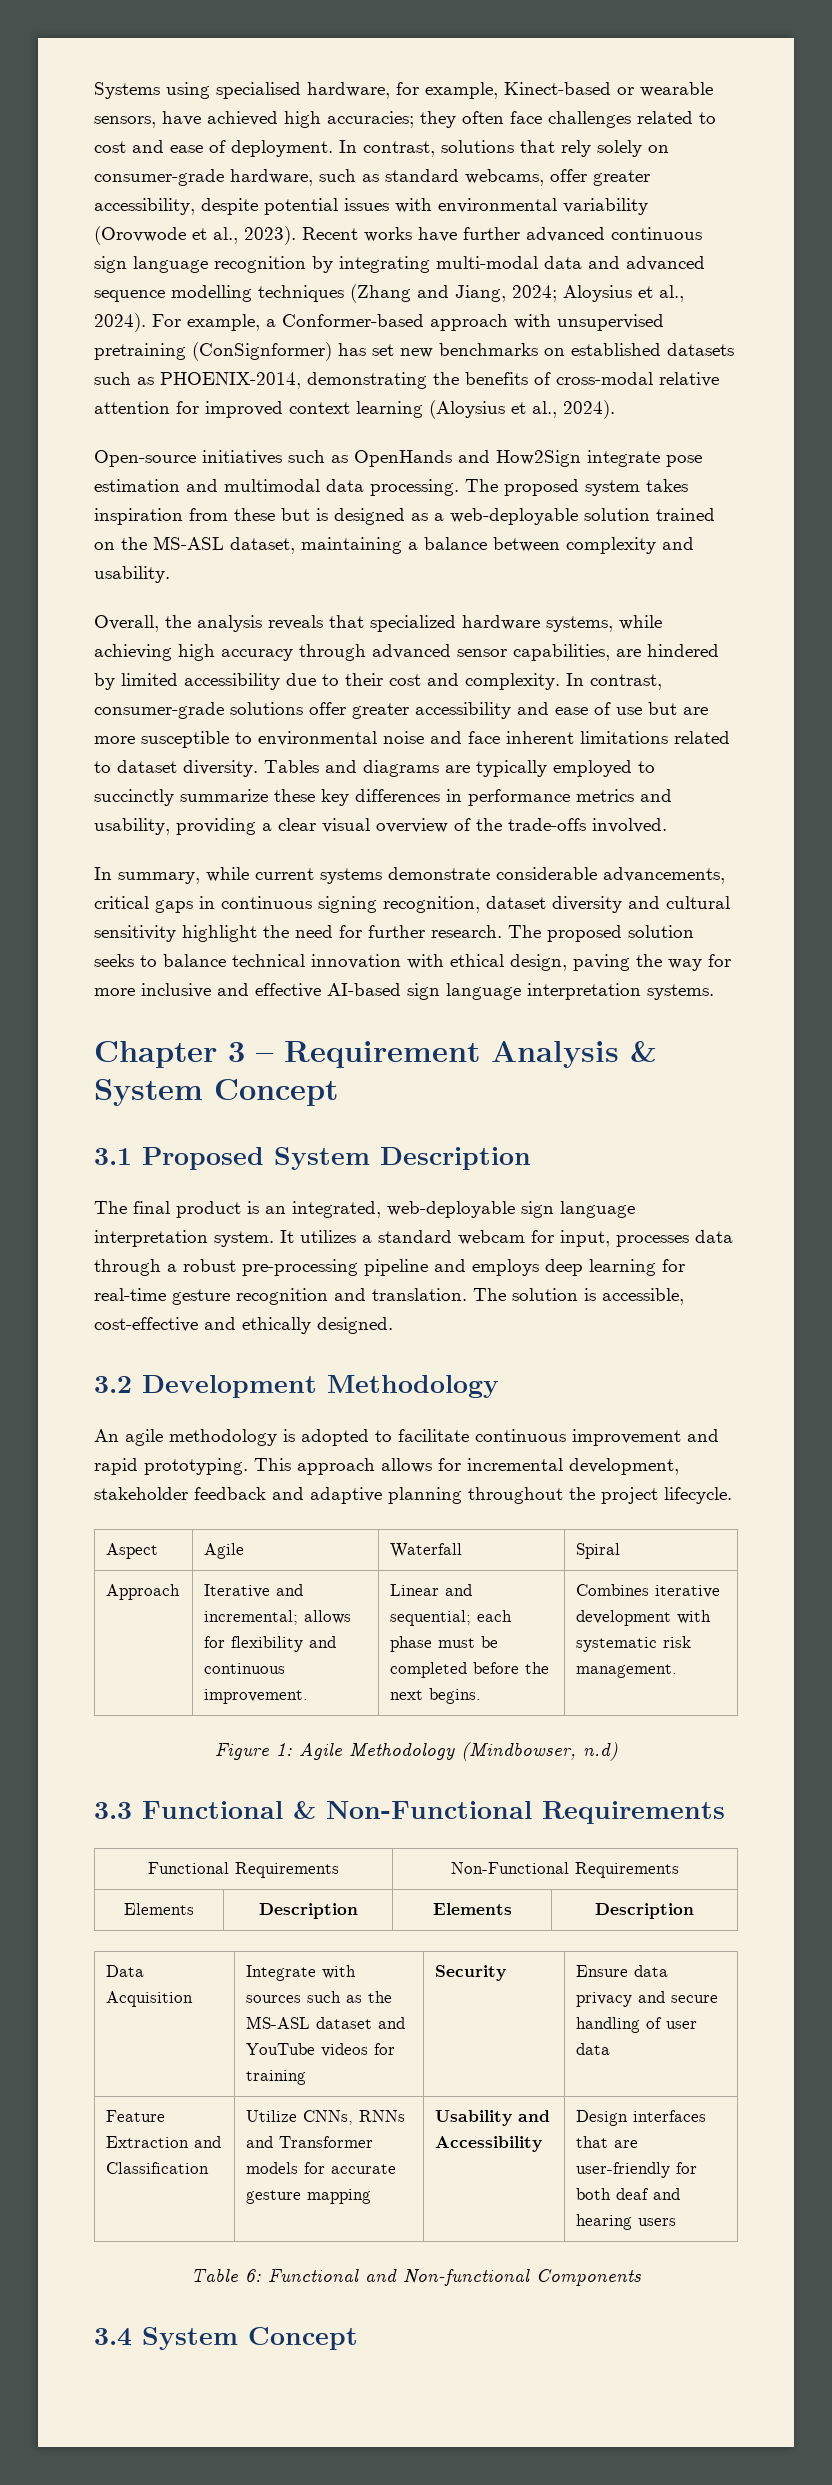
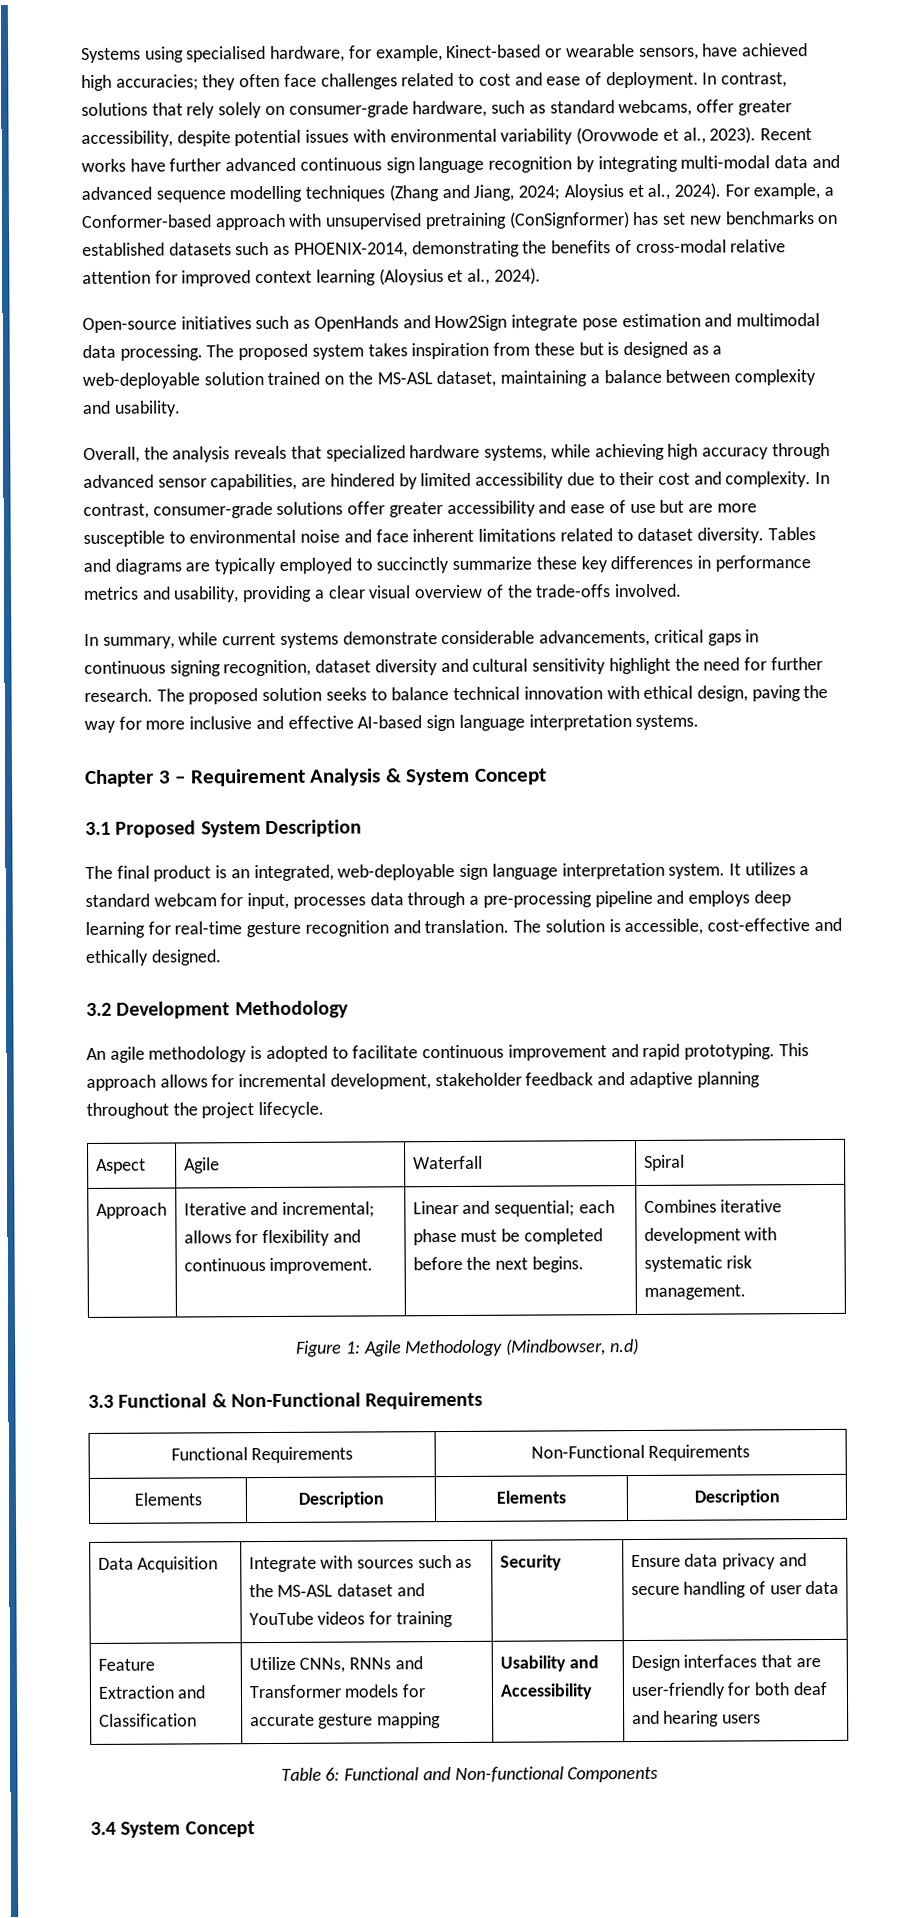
- It utilizes a standard webcam for input, processes data through a robust pre-processing pipeline and employs deep learning for real-time gesture recognition and translation.
+ It utilizes a standard webcam for input, processes data through a pre-processing pipeline and employs deep learning for real-time gesture recognition and translation.

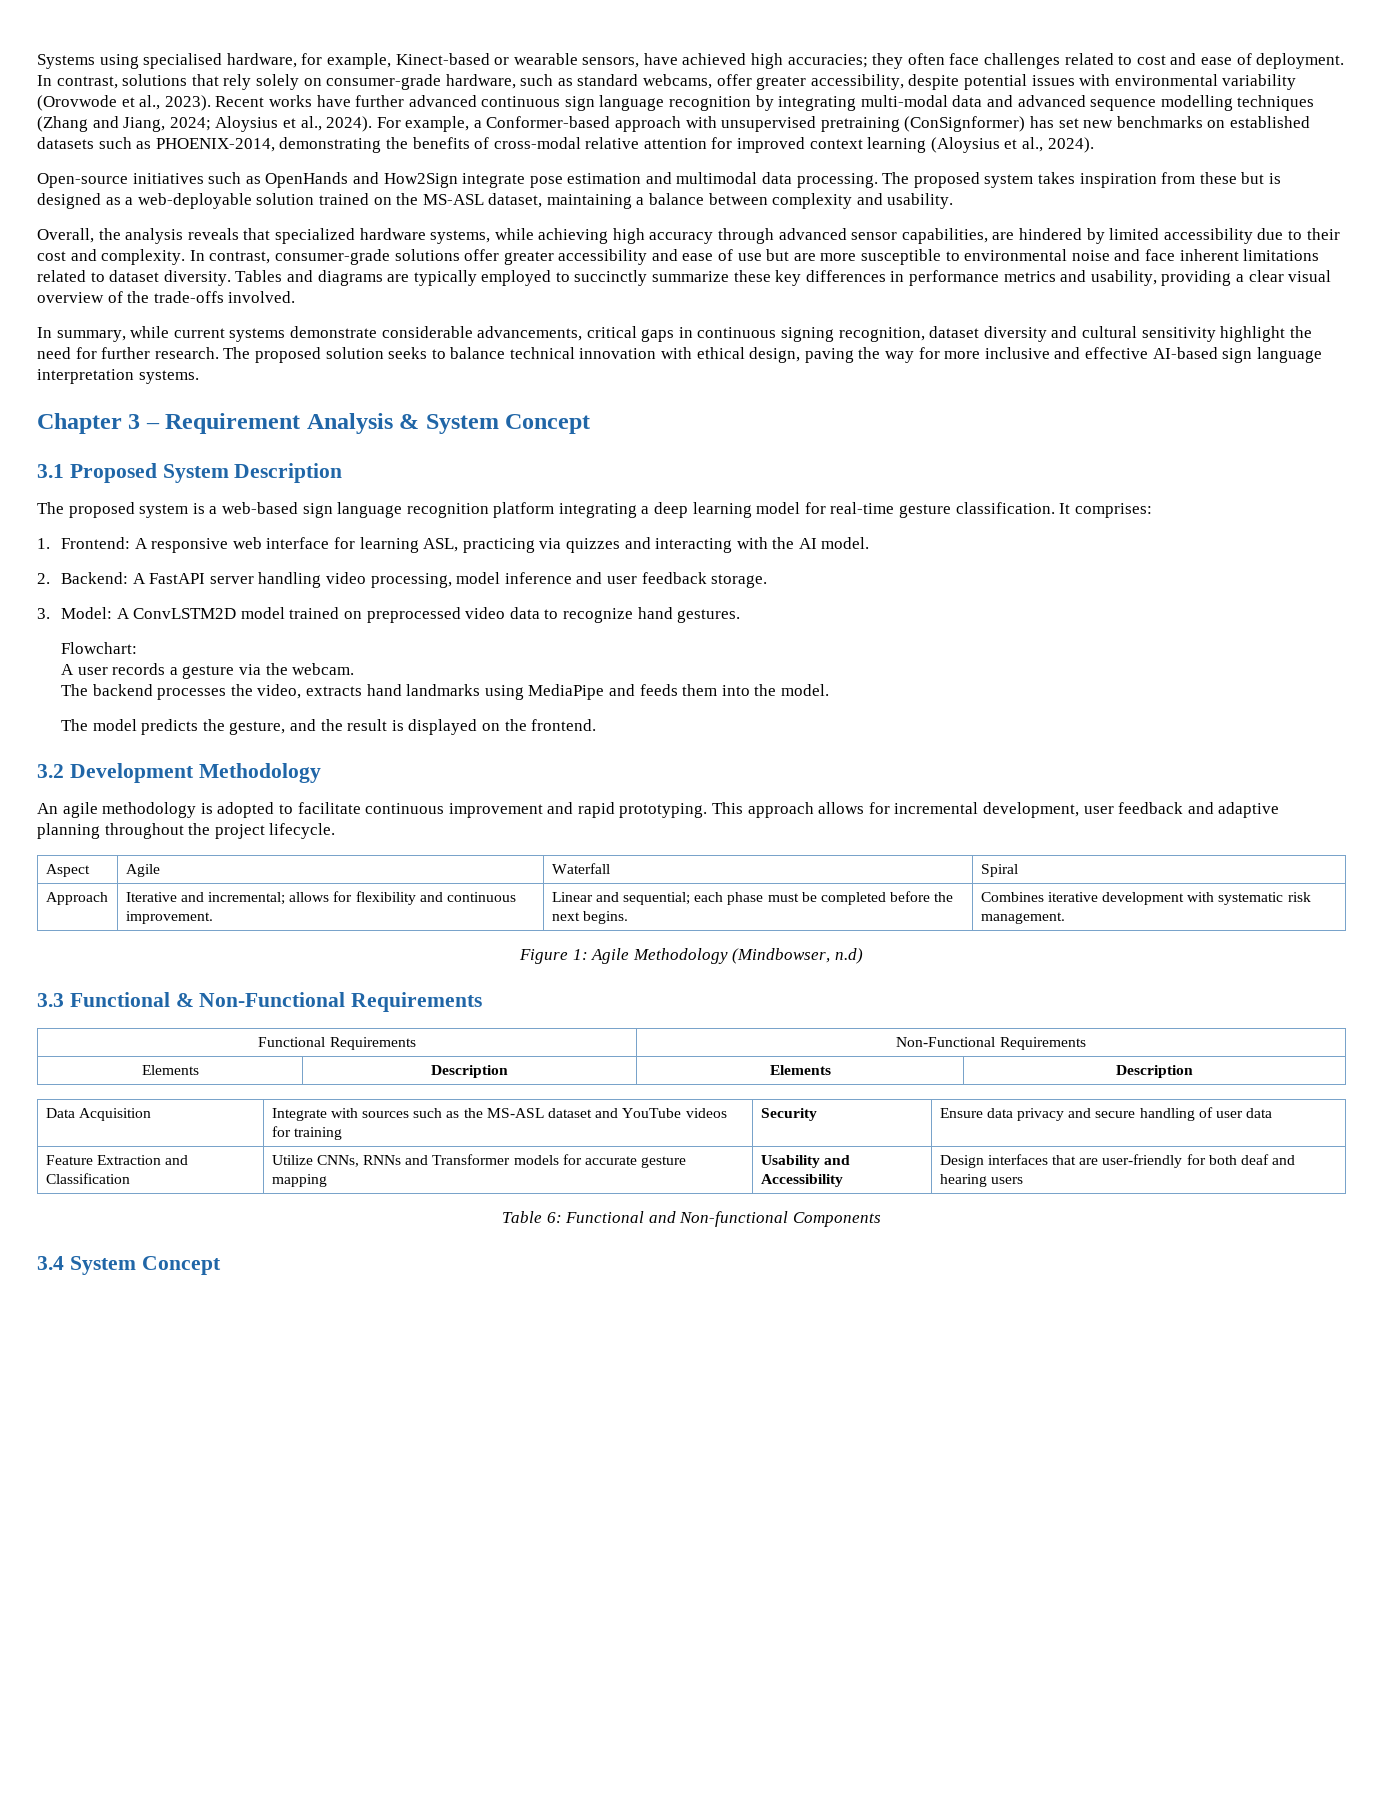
- The final product is an integrated, web-deployable sign language interpretation system. It utilizes a standard webcam for input, processes data through a pre-processing pipeline and employs deep learning for real-time gesture recognition and translation. The solution is accessible, cost-effective and ethically designed.
+ The proposed system is a web-based sign language recognition platform integrating a deep learning model for real-time gesture classification. It comprises:
+ 1. Frontend: A responsive web interface for learning ASL, practicing via quizzes and interacting with the AI model.
+ 2. Backend: A FastAPI server handling video processing, model inference and user feedback storage.
+ 3. Model: A ConvLSTM2D model trained on preprocessed video data to recognize hand gestures.
+ Flowchart:
+ A user records a gesture via the webcam.
+ The backend processes the video, extracts hand landmarks using MediaPipe and feeds them into the model.
+ The model predicts the gesture, and the result is displayed on the frontend.
- This approach allows for incremental development, stakeholder feedback and adaptive planning throughout the project lifecycle.
+ This approach allows for incremental development, user feedback and adaptive planning throughout the project lifecycle.

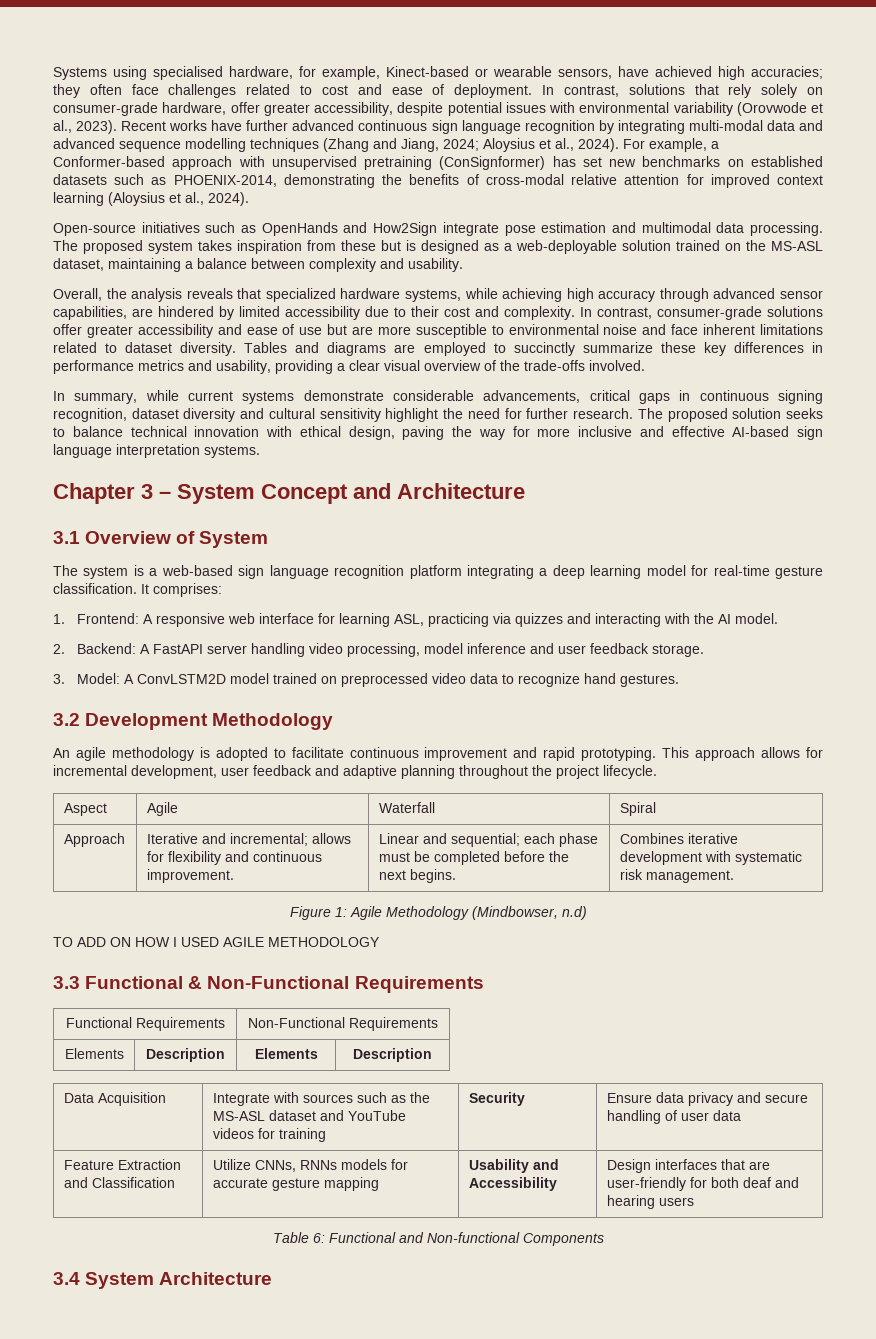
- In contrast, solutions that rely solely on consumer-grade hardware, such as standard webcams, offer greater accessibility, despite potential issues with environmental variability (Orovwode et al., 2023).
+ In contrast, solutions that rely solely on consumer-grade hardware, offer greater accessibility, despite potential issues with environmental variability (Orovwode et al., 2023).
- Tables and diagrams are typically employed to succinctly summarize these key differences in performance metrics and usability, providing a clear visual overview of the trade-offs involved.
+ Tables and diagrams are employed to succinctly summarize these key differences in performance metrics and usability, providing a clear visual overview of the trade-offs involved.
- Chapter 3 – Requirement Analysis & System Concept
+ Chapter 3 – System Concept and Architecture
- 3.1 Proposed System Description
- The proposed system is a web-based sign language recognition platform integrating a deep learning model for real-time gesture classification.
+ 3.1 Overview of System
+ The system is a web-based sign language recognition platform integrating a deep learning model for real-time gesture classification.
- Flowchart:
- A user records a gesture via the webcam.
- The backend processes the video, extracts hand landmarks using MediaPipe and feeds them into the model.
- The model predicts the gesture, and the result is displayed on the frontend.
+ TO ADD ON HOW I USED AGILE METHODOLOGY
- Feature Extraction and Classification | Utilize CNNs, RNNs and Transformer models for accurate gesture mapping | Usability and Accessibility | Design interfaces that are user-friendly for both deaf and hearing users
+ Feature Extraction and Classification | Utilize CNNs, RNNs models for accurate gesture mapping | Usability and Accessibility | Design interfaces that are user-friendly for both deaf and hearing users
- 3.4 System Concept
+ 3.4 System Architecture

